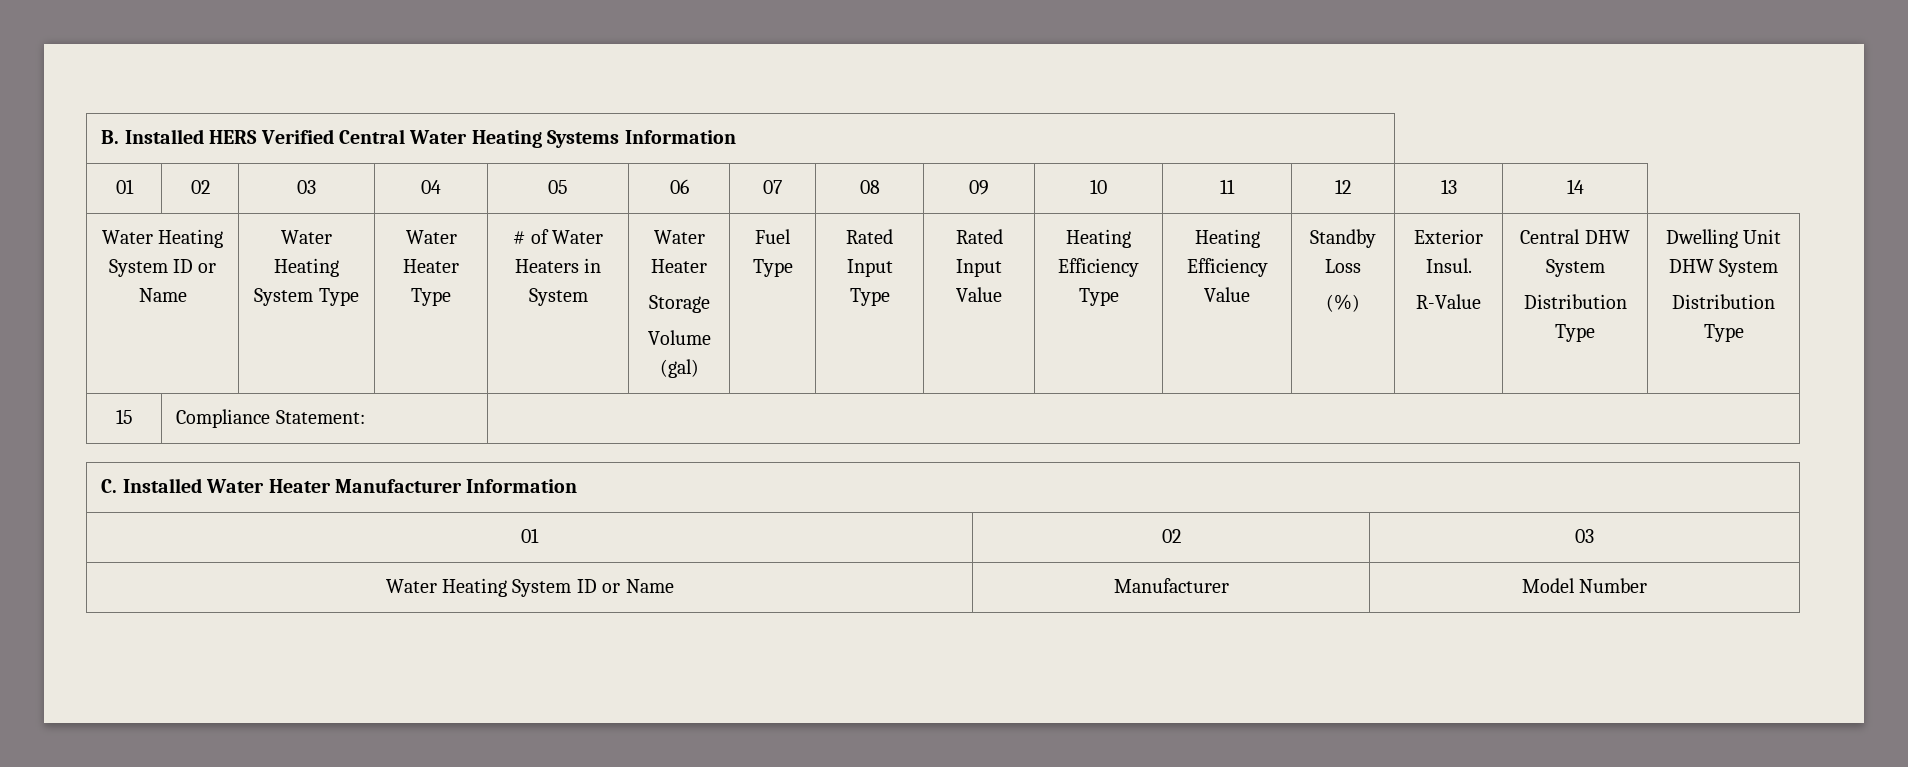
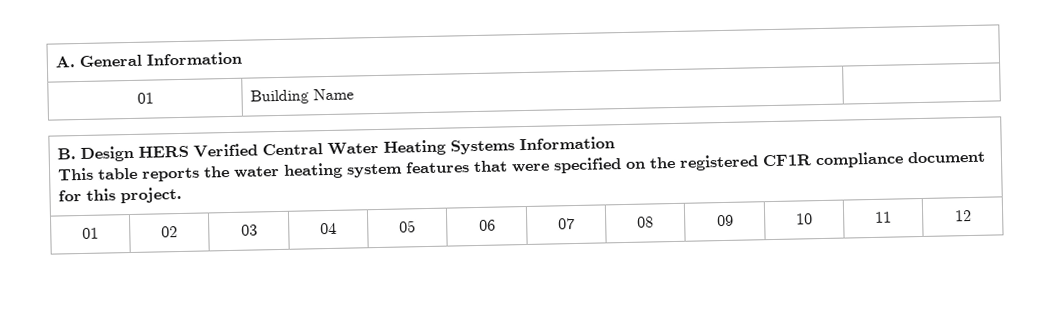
- B. Installed HERS Verified Central Water Heating Systems Information
+ A. General Information
+ 01 | Building Name |
+ B. Design HERS Verified Central Water Heating Systems Information
+ This table reports the water heating system features that were specified on the registered CF1R compliance document for this project.
- 01 | 02 | 03 | 04 | 05 | 06 | 07 | 08 | 09 | 10 | 11 | 12 | 13 | 14
- Water Heating System ID or Name | Water Heating System Type | Water Heater Type | # of Water Heaters in System | Water Heater
- Storage
- Volume (gal) | Fuel Type | Rated Input Type | Rated Input Value | Heating Efficiency Type | Heating Efficiency Value | Standby Loss
- (%) | Exterior Insul.
- R-Value | Central DHW System
- Distribution Type | Dwelling Unit DHW System
- Distribution Type
- 15 | Compliance Statement: |
- C. Installed Water Heater Manufacturer Information
- 01 | 02 | 03
- Water Heating System ID or Name | Manufacturer | Model Number
+ 01 | 02 | 03 | 04 | 05 | 06 | 07 | 08 | 09 | 10 | 11 | 12

